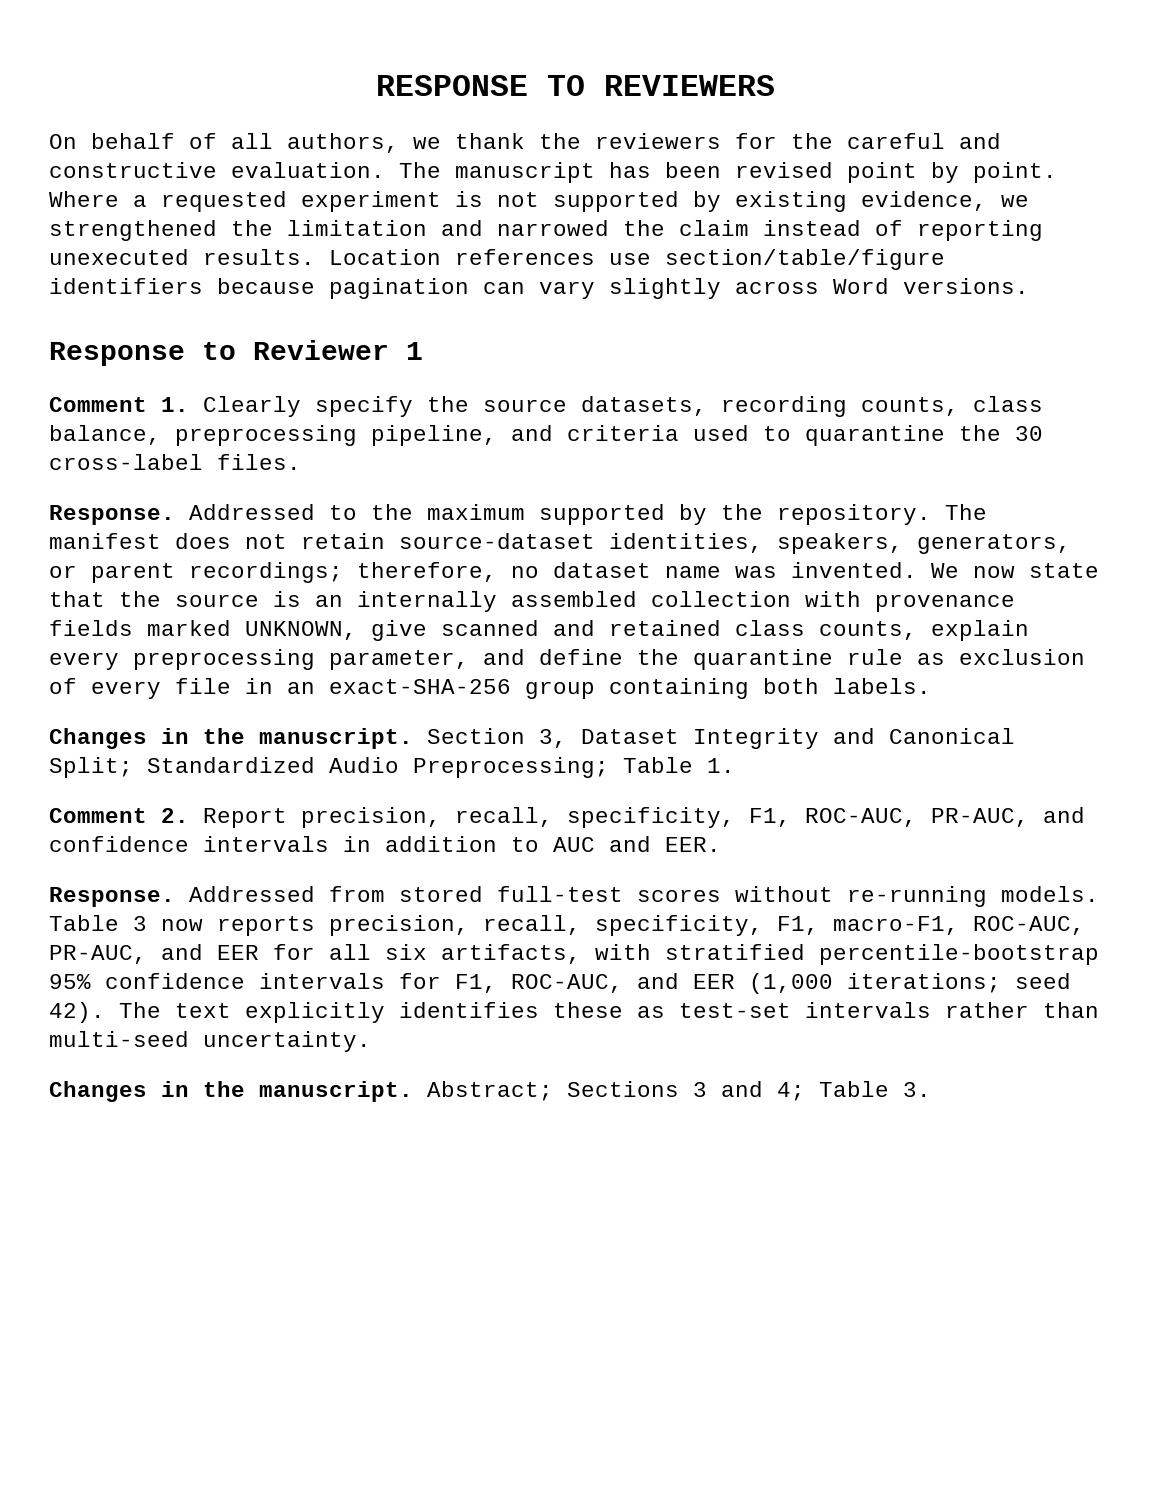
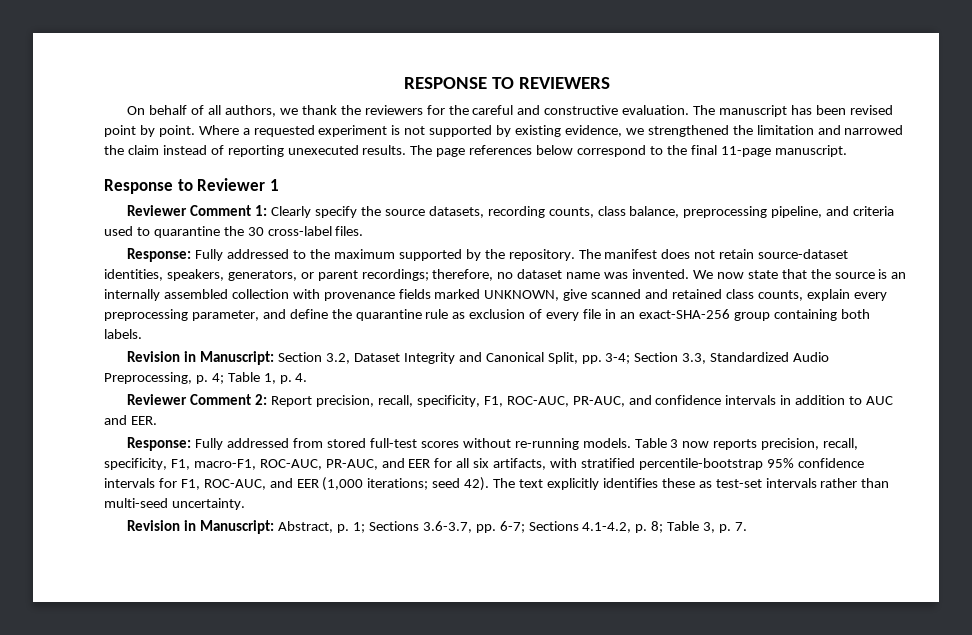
- Location references use section/table/figure identifiers because pagination can vary slightly across Word versions.
+ The page references below correspond to the final 11-page manuscript.
- Comment 1. Clearly specify the source datasets, recording counts, class balance, preprocessing pipeline, and criteria used to quarantine the 30 cross-label files.
+ Reviewer Comment 1: Clearly specify the source datasets, recording counts, class balance, preprocessing pipeline, and criteria used to quarantine the 30 cross-label files.
- Response. Addressed to the maximum supported by the repository.
+ Response: Fully addressed to the maximum supported by the repository.
- Changes in the manuscript. Section 3, Dataset Integrity and Canonical Split; Standardized Audio Preprocessing; Table 1.
- Comment 2. Report precision, recall, specificity, F1, ROC-AUC, PR-AUC, and confidence intervals in addition to AUC and EER.
+ Revision in Manuscript: Section 3.2, Dataset Integrity and Canonical Split, pp. 3-4; Section 3.3, Standardized Audio Preprocessing, p. 4; Table 1, p. 4.
+ Reviewer Comment 2: Report precision, recall, specificity, F1, ROC-AUC, PR-AUC, and confidence intervals in addition to AUC and EER.
- Response. Addressed from stored full-test scores without re-running models.
+ Response: Fully addressed from stored full-test scores without re-running models.
- Changes in the manuscript. Abstract; Sections 3 and 4; Table 3.
+ Revision in Manuscript: Abstract, p. 1; Sections 3.6-3.7, pp. 6-7; Sections 4.1-4.2, p. 8; Table 3, p. 7.

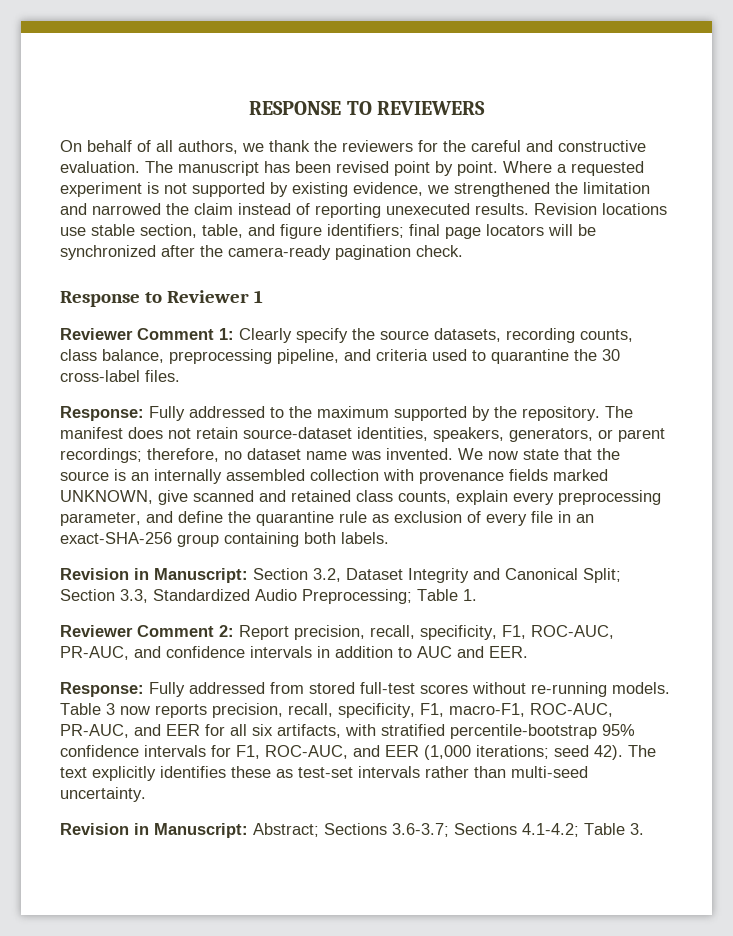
- The page references below correspond to the final 11-page manuscript.
+ Revision locations use stable section, table, and figure identifiers; final page locators will be synchronized after the camera-ready pagination check.
- Revision in Manuscript: Section 3.2, Dataset Integrity and Canonical Split, pp. 3-4; Section 3.3, Standardized Audio Preprocessing, p. 4; Table 1, p. 4.
+ Revision in Manuscript: Section 3.2, Dataset Integrity and Canonical Split; Section 3.3, Standardized Audio Preprocessing; Table 1.
- Revision in Manuscript: Abstract, p. 1; Sections 3.6-3.7, pp. 6-7; Sections 4.1-4.2, p. 8; Table 3, p. 7.
+ Revision in Manuscript: Abstract; Sections 3.6-3.7; Sections 4.1-4.2; Table 3.

